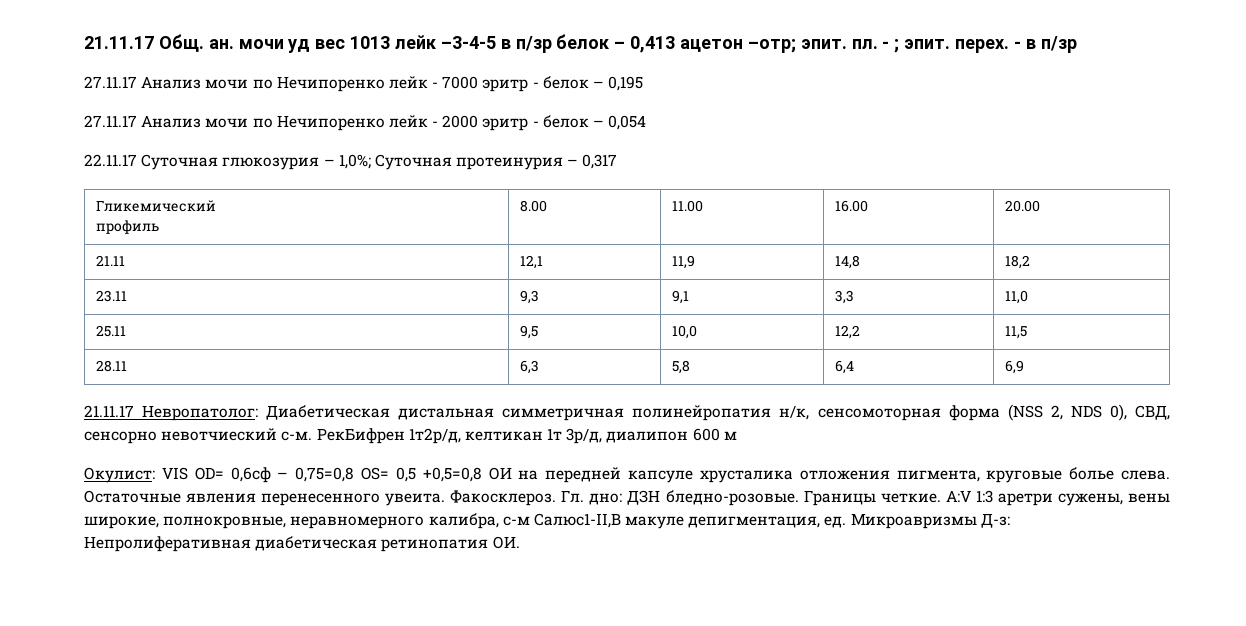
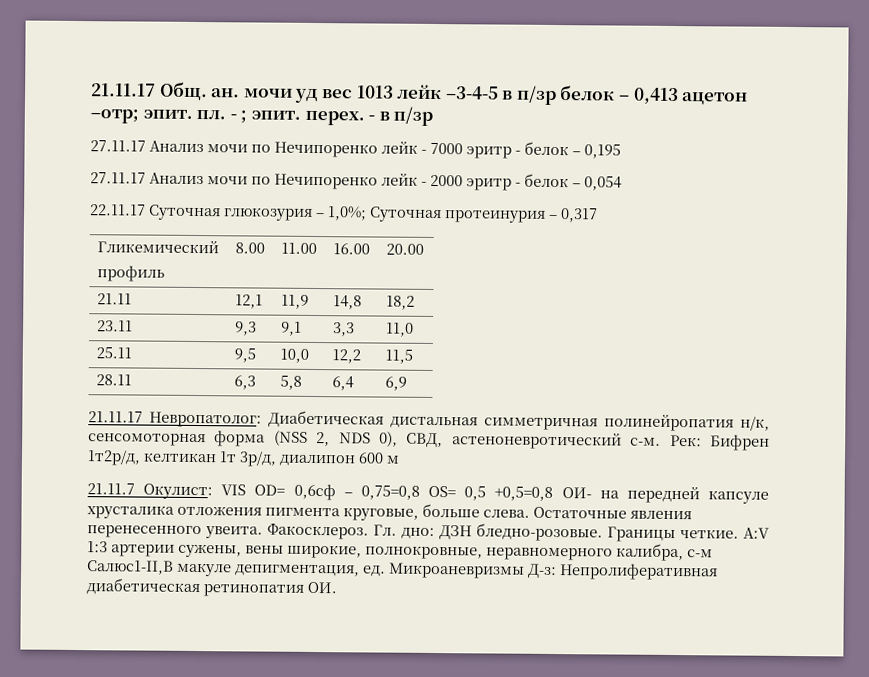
- 21.11.17 Невропатолог: Диабетическая дистальная симметричная полинейропатия н/к, сенсомоторная форма (NSS 2, NDS 0), СВД, сенсорно невотчиеский с-м. РекБифрен 1т2р/д, келтикан 1т 3р/д, диалипон 600 м
+ 21.11.17 Невропатолог: Диабетическая дистальная симметричная полинейропатия н/к, сенсомоторная форма (NSS 2, NDS 0), СВД, астеноневротический с-м. Рек: Бифрен 1т2р/д, келтикан 1т 3р/д, диалипон 600 м
- Окулист: VIS OD= 0,6сф – 0,75=0,8 OS= 0,5 +0,5=0,8 ОИ на передней капсуле хрусталика отложения пигмента, круговые болье слева.
+ 21.11.7 Окулист: VIS OD= 0,6сф – 0,75=0,8 OS= 0,5 +0,5=0,8 ОИ- на передней капсуле хрусталика отложения пигмента круговые, больше слева.
- А:V 1:3 аретри сужены, вены широкие, полнокровные, неравномерного калибра, с-м Салюс1-II,В макуле депигментация, ед.
+ А:V 1:3 артерии сужены, вены широкие, полнокровные, неравномерного калибра, с-м Салюс1-II,В макуле депигментация, ед.
- Микроавризмы Д-з: Непролиферативная диабетическая ретинопатия ОИ.
+ Микроаневризмы Д-з: Непролиферативная диабетическая ретинопатия ОИ.

